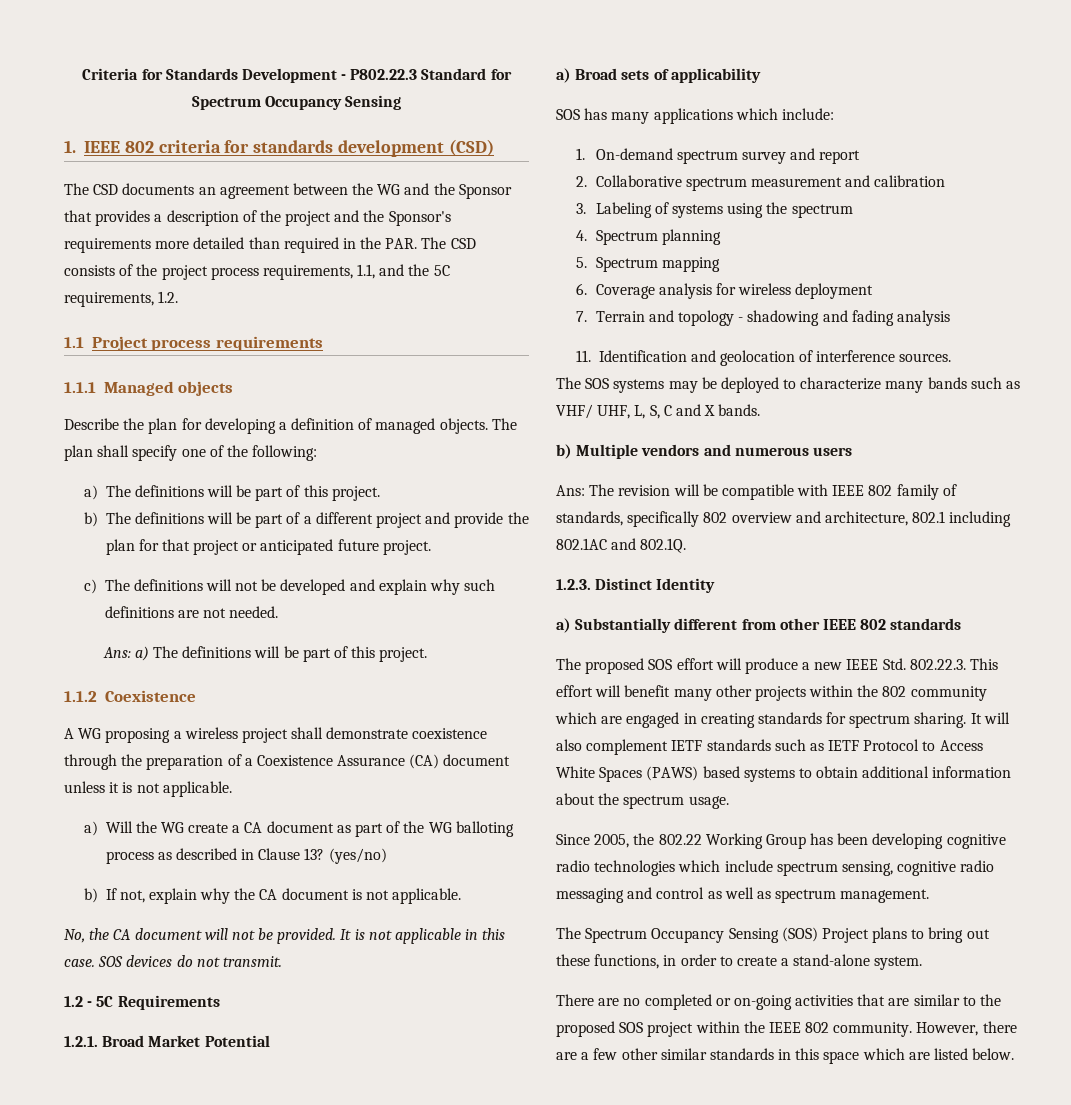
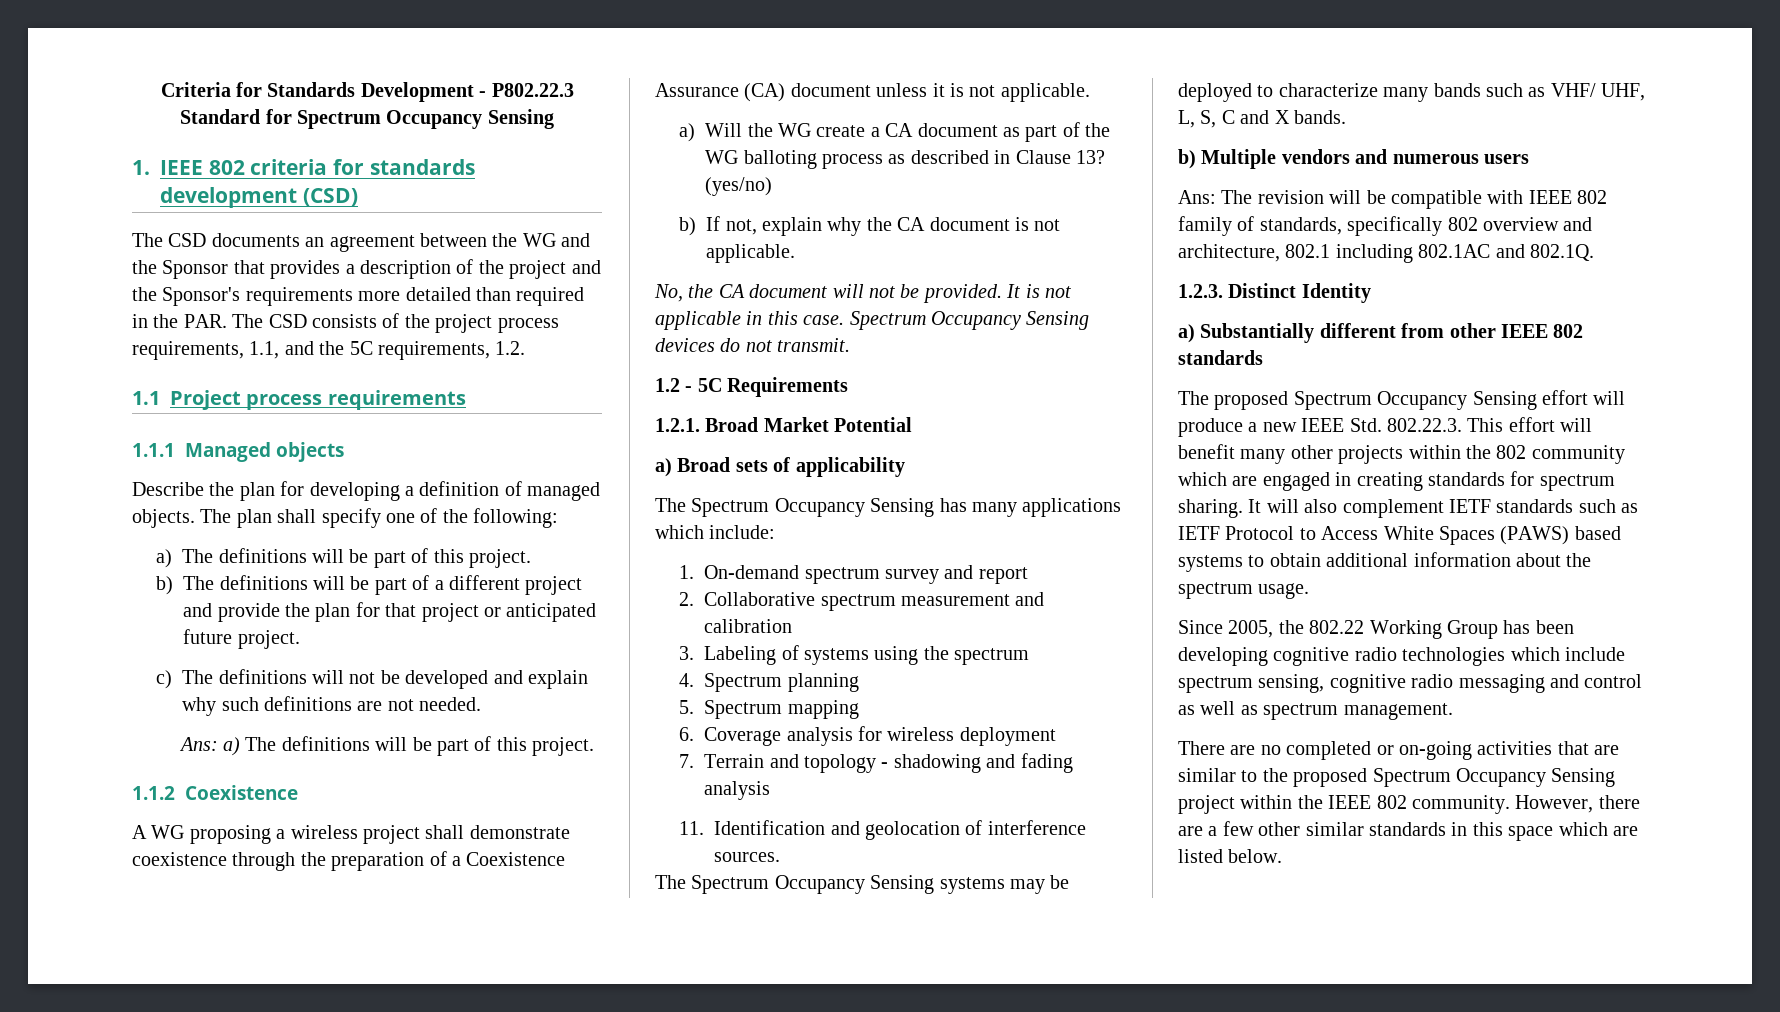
- SOS devices do not transmit.
+ Spectrum Occupancy Sensing devices do not transmit.
- SOS has many applications which include:
+ The Spectrum Occupancy Sensing has many applications which include:
- The SOS systems may be deployed to characterize many bands such as VHF/ UHF, L, S, C and X bands.
+ The Spectrum Occupancy Sensing systems may be deployed to characterize many bands such as VHF/ UHF, L, S, C and X bands.
- The proposed SOS effort will produce a new IEEE Std. 802.22.3. This effort will benefit many other projects within the 802 community which are engaged in creating standards for spectrum sharing.
+ The proposed Spectrum Occupancy Sensing effort will produce a new IEEE Std. 802.22.3. This effort will benefit many other projects within the 802 community which are engaged in creating standards for spectrum sharing.
- The Spectrum Occupancy Sensing (SOS) Project plans to bring out these functions, in order to create a stand-alone system.
- There are no completed or on-going activities that are similar to the proposed SOS project within the IEEE 802 community.
+ There are no completed or on-going activities that are similar to the proposed Spectrum Occupancy Sensing project within the IEEE 802 community.

